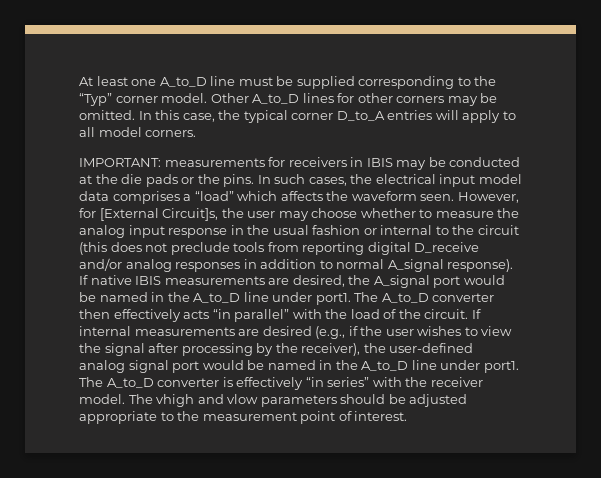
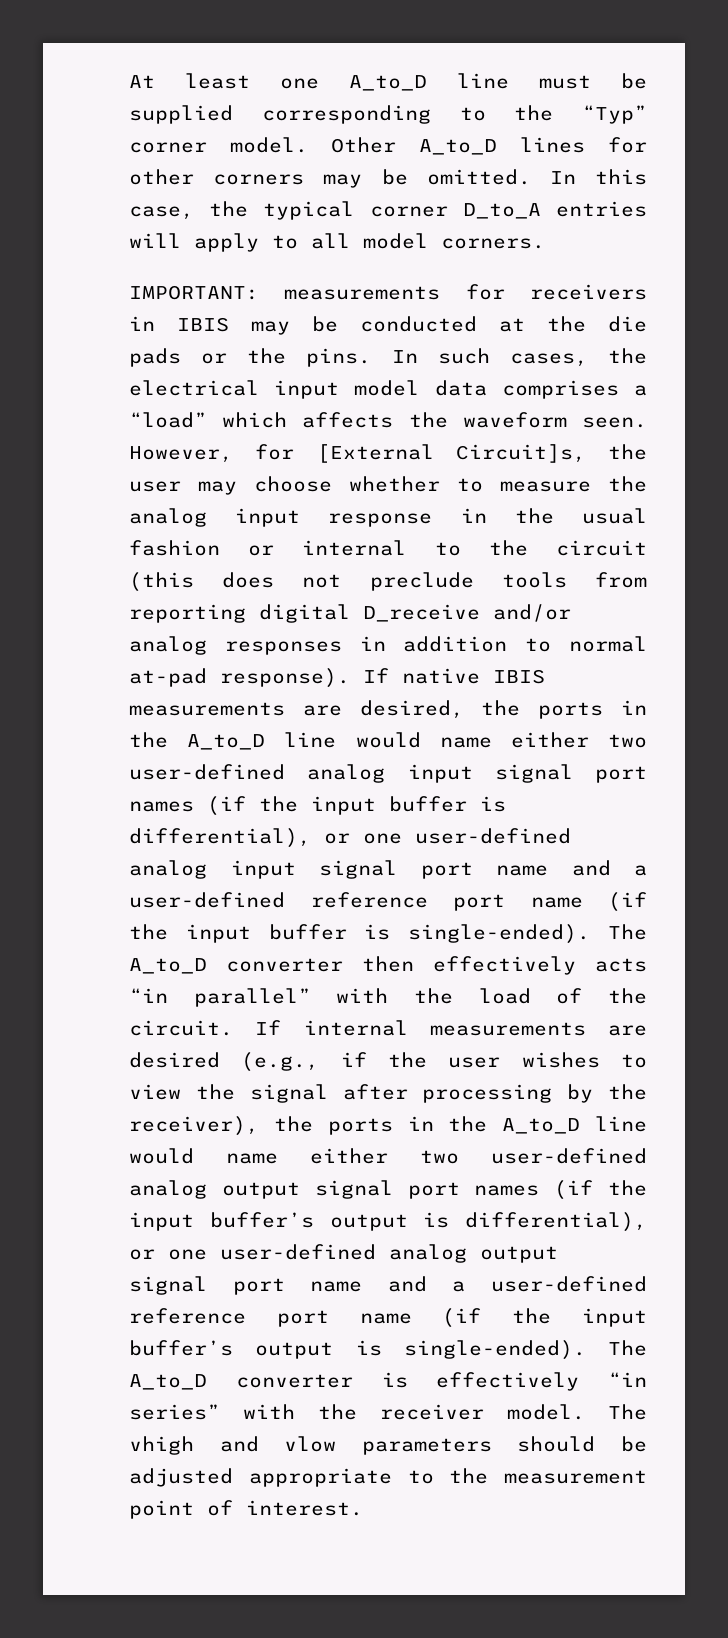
- However, for [External Circuit]s, the user may choose whether to measure the analog input response in the usual fashion or internal to the circuit (this does not preclude tools from reporting digital D_receive and/or analog responses in addition to normal A_signal response).
+ However, for [External Circuit]s, the user may choose whether to measure the analog input response in the usual fashion or internal to the circuit (this does not preclude tools from reporting digital D_receive and/or analog responses in addition to normal at-pad response).
- If native IBIS measurements are desired, the A_signal port would be named in the A_to_D line under port1.
+ If native IBIS measurements are desired, the ports in the A_to_D line would name either two user-defined analog input signal port names (if the input buffer is differential), or one user-defined analog input signal port name and a user-defined reference port name (if the input buffer is single-ended).
- If internal measurements are desired (e.g., if the user wishes to view the signal after processing by the receiver), the user-defined analog signal port would be named in the A_to_D line under port1.
+ If internal measurements are desired (e.g., if the user wishes to view the signal after processing by the receiver), the ports in the A_to_D line would name either two user-defined analog output signal port names (if the input buffer’s output is differential), or one user-defined analog output signal port name and a user-defined reference port name (if the input buffer’s output is single-ended).

